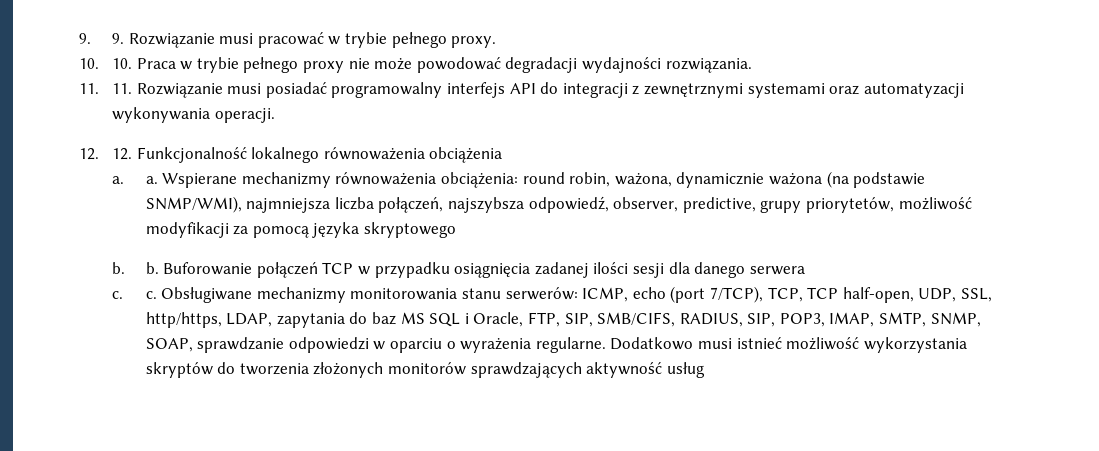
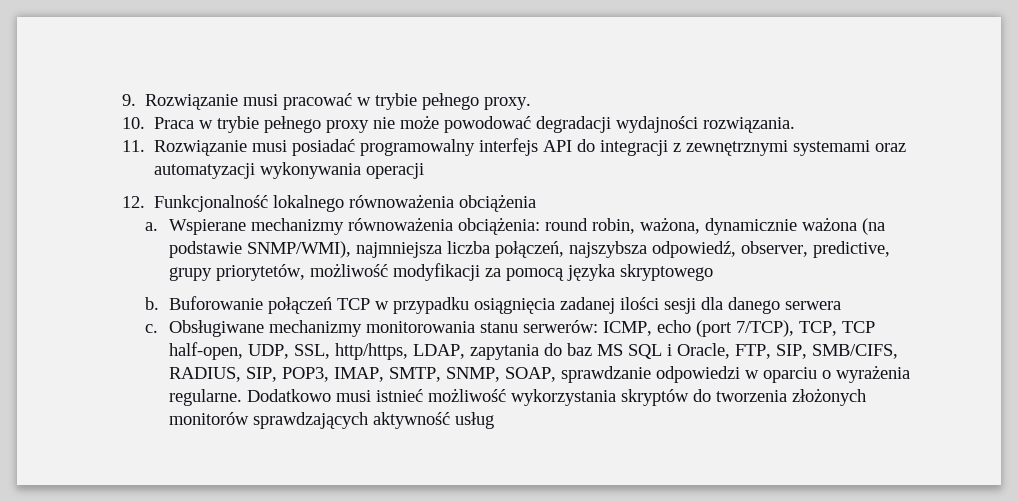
- 9. 9. Rozwiązanie musi pracować w trybie pełnego proxy.
+ 9. Rozwiązanie musi pracować w trybie pełnego proxy.
- 10. 10. Praca w trybie pełnego proxy nie może powodować degradacji wydajności rozwiązania.
+ 10. Praca w trybie pełnego proxy nie może powodować degradacji wydajności rozwiązania.
- 11. 11. Rozwiązanie musi posiadać programowalny interfejs API do integracji z zewnętrznymi systemami oraz automatyzacji wykonywania operacji.
- 12. 12. Funkcjonalność lokalnego równoważenia obciążenia
+ 11. Rozwiązanie musi posiadać programowalny interfejs API do integracji z zewnętrznymi systemami oraz automatyzacji wykonywania operacji
+ 12. Funkcjonalność lokalnego równoważenia obciążenia
- a. a.
+ a.
- b. b.
+ b.
- c. c.
+ c.

